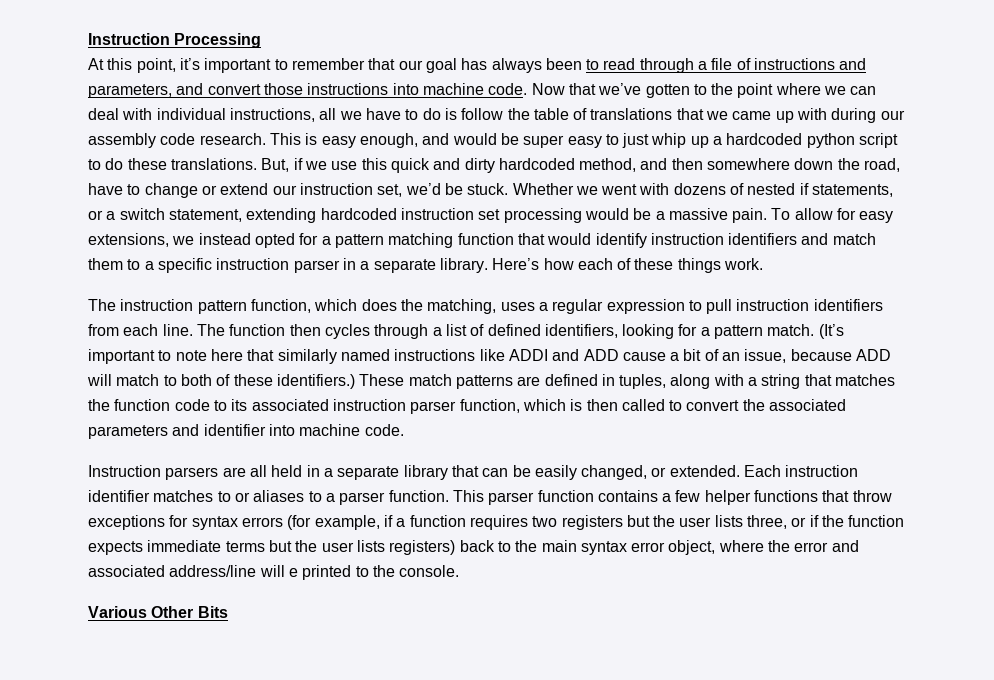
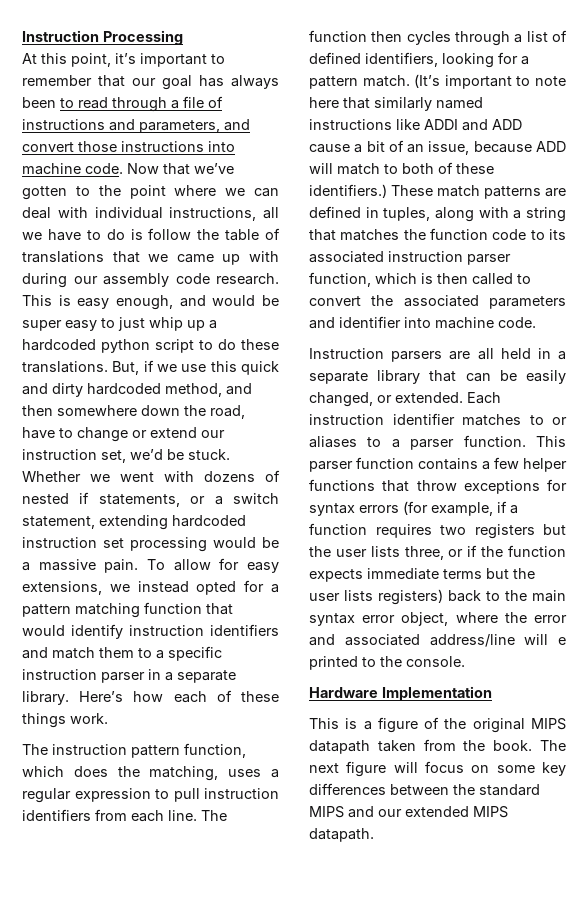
- Various Other Bits
+ Hardware Implementation
+ This is a figure of the original MIPS datapath taken from the book. The next figure will focus on some key differences between the standard MIPS and our extended MIPS datapath.

